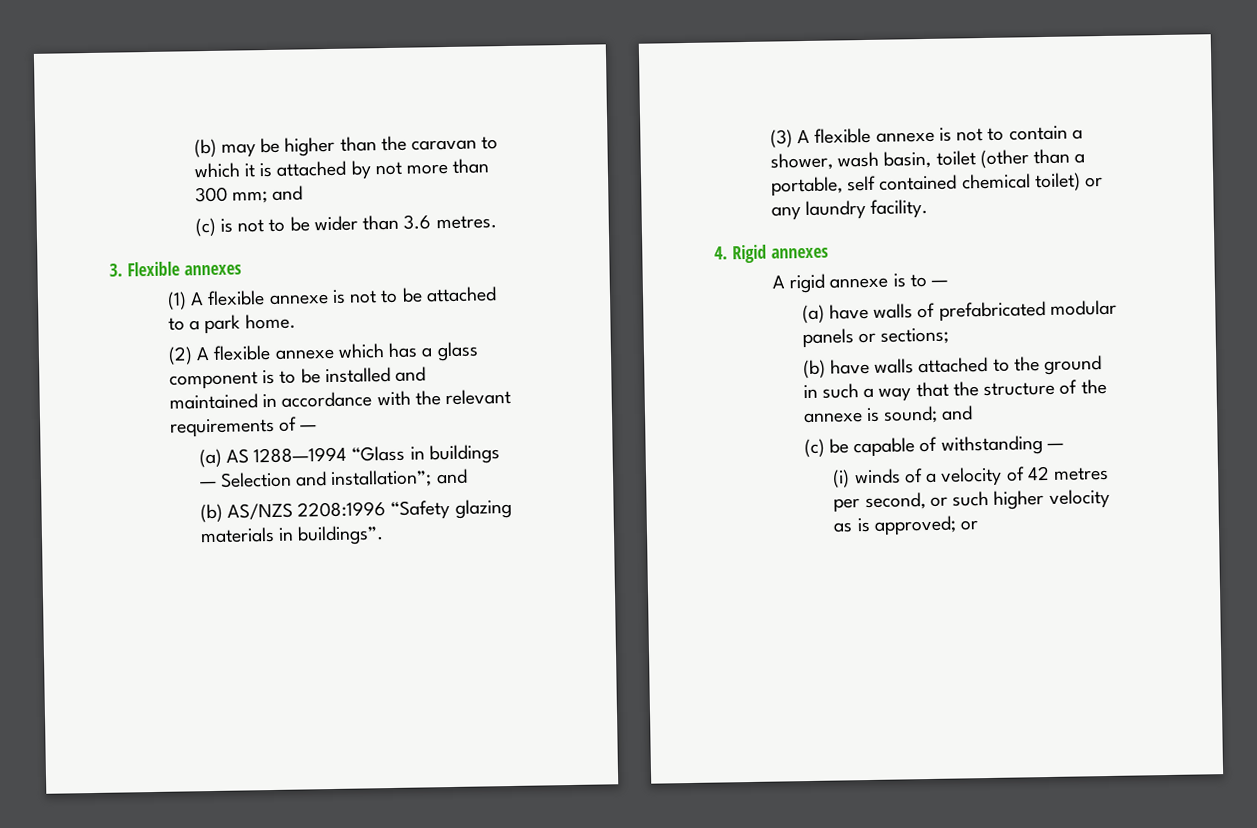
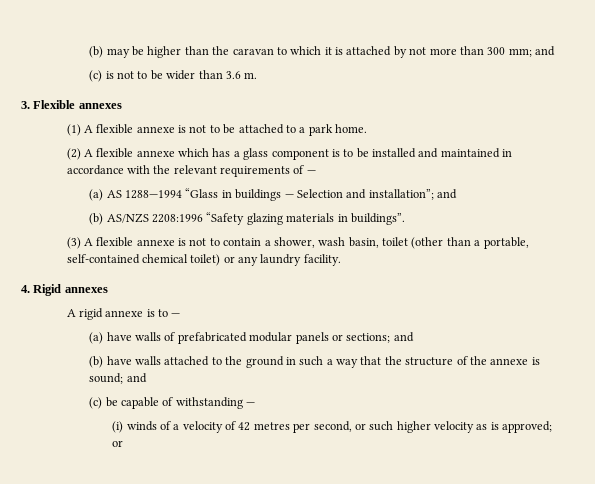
- (c) is not to be wider than 3.6 metres.
+ (c) is not to be wider than 3.6 m.
- (3) A flexible annexe is not to contain a shower, wash basin, toilet (other than a portable, self contained chemical toilet) or any laundry facility.
+ (3) A flexible annexe is not to contain a shower, wash basin, toilet (other than a portable, self-contained chemical toilet) or any laundry facility.
- (a) have walls of prefabricated modular panels or sections;
+ (a) have walls of prefabricated modular panels or sections; and

